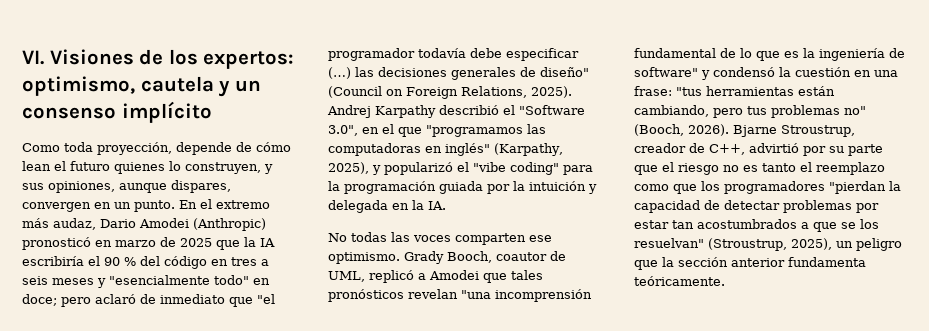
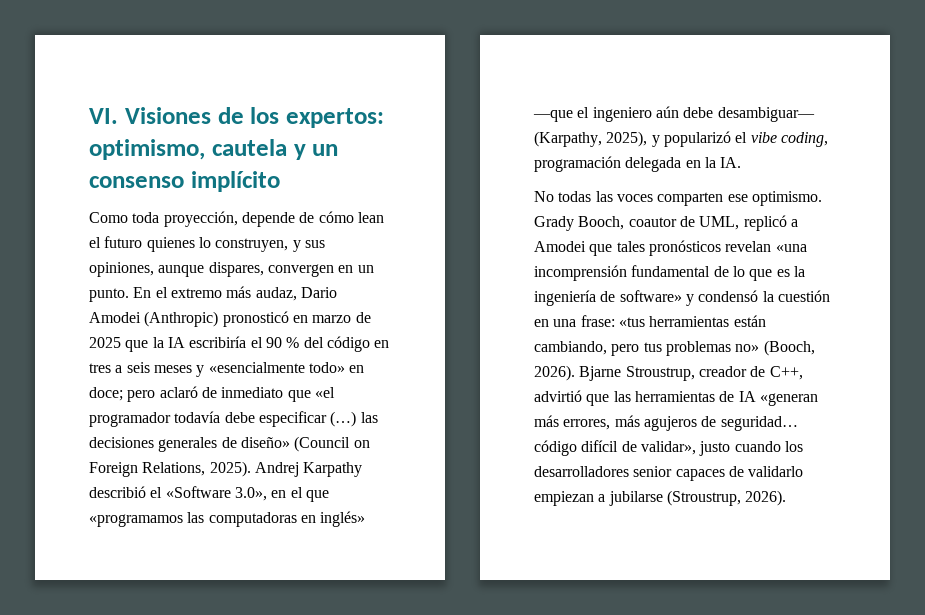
- En el extremo más audaz, Dario Amodei (Anthropic) pronosticó en marzo de 2025 que la IA escribiría el 90 % del código en tres a seis meses y "esencialmente todo" en doce; pero aclaró de inmediato que "el programador todavía debe especificar (…) las decisiones generales de diseño" (Council on Foreign Relations, 2025).
+ En el extremo más audaz, Dario Amodei (Anthropic) pronosticó en marzo de 2025 que la IA escribiría el 90 % del código en tres a seis meses y «esencialmente todo» en doce; pero aclaró de inmediato que «el programador todavía debe especificar (…) las decisiones generales de diseño» (Council on Foreign Relations, 2025).
- Andrej Karpathy describió el "Software 3.0", en el que "programamos las computadoras en inglés" (Karpathy, 2025), y popularizó el "vibe coding" para la programación guiada por la intuición y delegada en la IA.
+ Andrej Karpathy describió el «Software 3.0», en el que «programamos las computadoras en inglés» —que el ingeniero aún debe desambiguar— (Karpathy, 2025), y popularizó el vibe coding, programación delegada en la IA.
- Grady Booch, coautor de UML, replicó a Amodei que tales pronósticos revelan "una incomprensión fundamental de lo que es la ingeniería de software" y condensó la cuestión en una frase: "tus herramientas están cambiando, pero tus problemas no" (Booch, 2026).
+ Grady Booch, coautor de UML, replicó a Amodei que tales pronósticos revelan «una incomprensión fundamental de lo que es la ingeniería de software» y condensó la cuestión en una frase: «tus herramientas están cambiando, pero tus problemas no» (Booch, 2026).
- Bjarne Stroustrup, creador de C++, advirtió por su parte que el riesgo no es tanto el reemplazo como que los programadores "pierdan la capacidad de detectar problemas por estar tan acostumbrados a que se los resuelvan" (Stroustrup, 2025), un peligro que la sección anterior fundamenta teóricamente.
+ Bjarne Stroustrup, creador de C++, advirtió que las herramientas de IA «generan más errores, más agujeros de seguridad… código difícil de validar», justo cuando los desarrolladores senior capaces de validarlo empiezan a jubilarse (Stroustrup, 2026).

